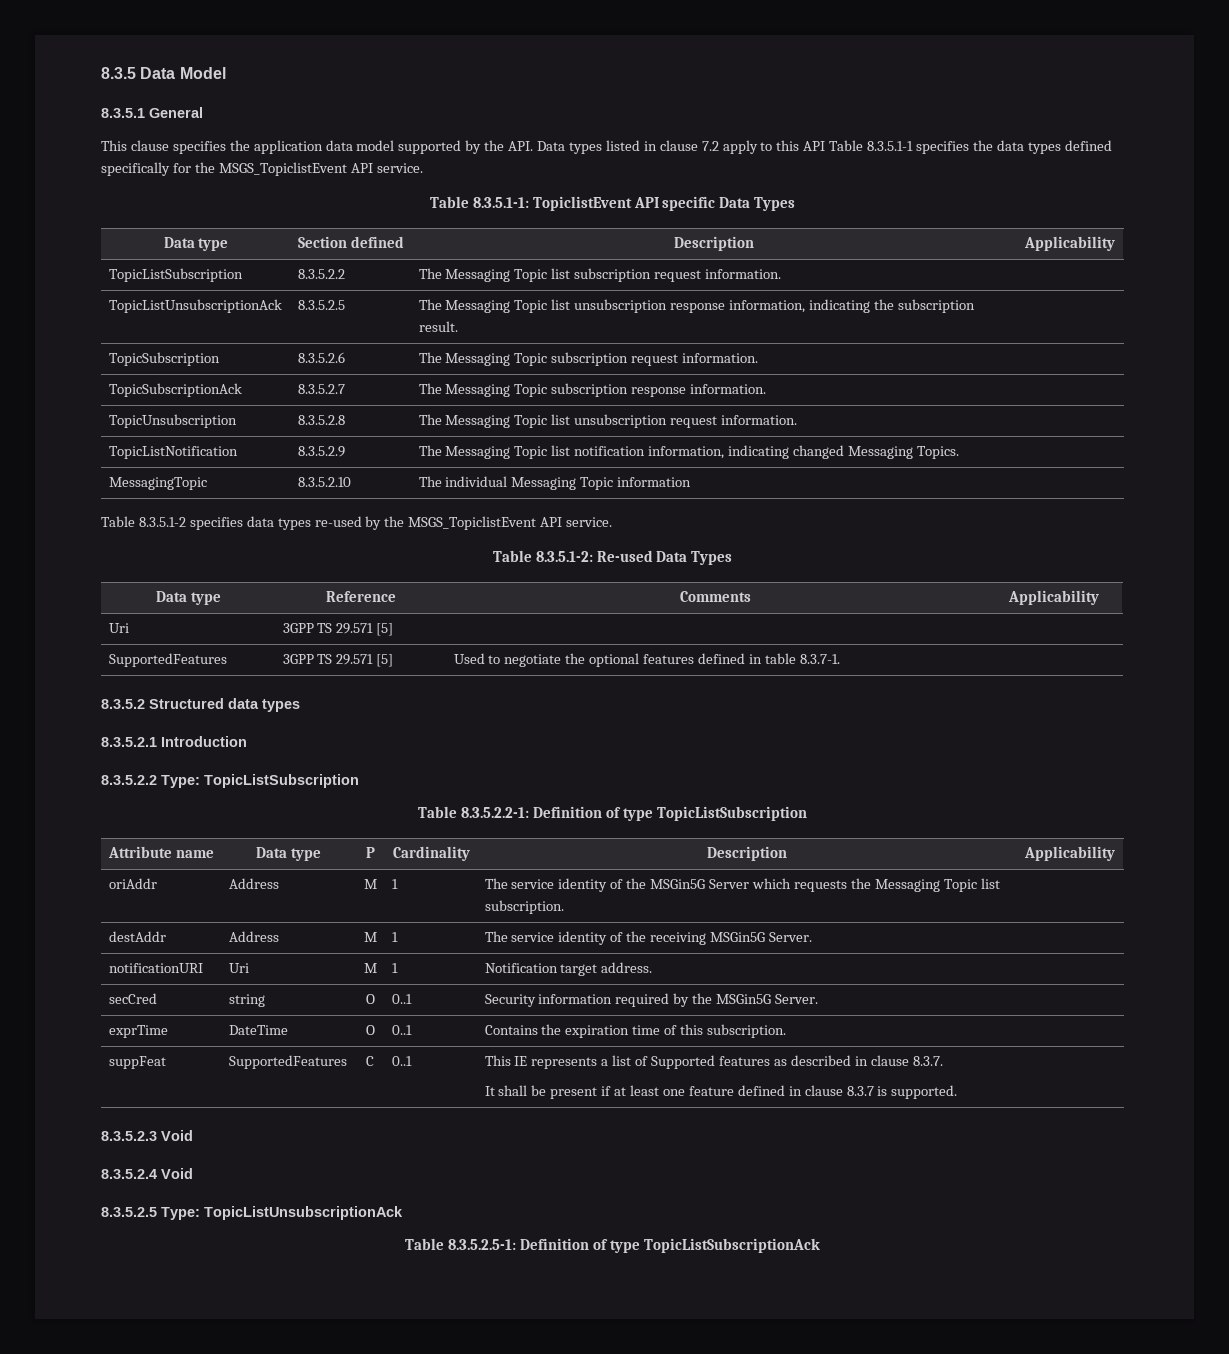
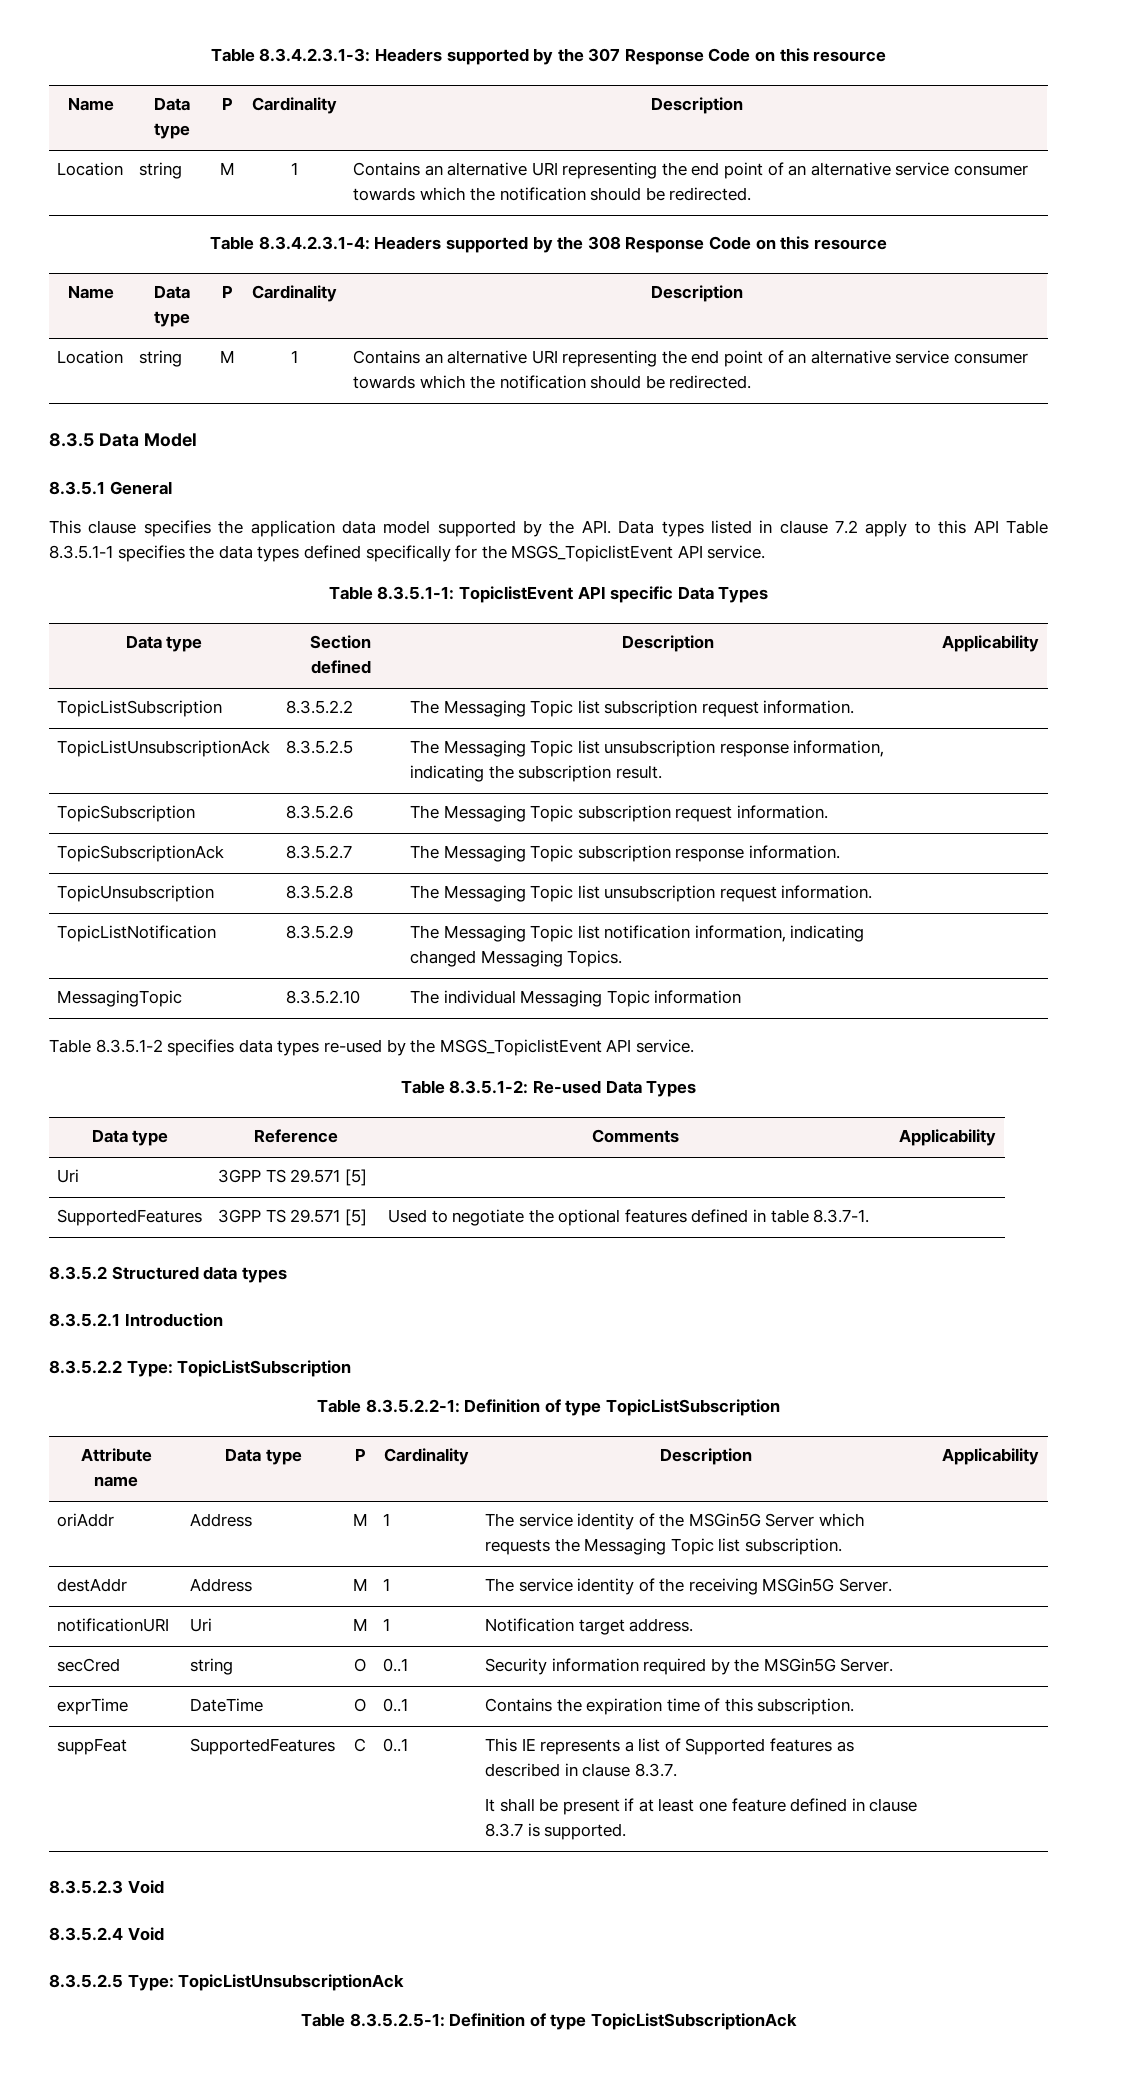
+ Table 8.3.4.2.3.1-3: Headers supported by the 307 Response Code on this resource
+ Name | Data type | P | Cardinality | Description
+ Location | string | M | 1 | Contains an alternative URI representing the end point of an alternative service consumer towards which the notification should be redirected.
+ Table 8.3.4.2.3.1-4: Headers supported by the 308 Response Code on this resource
+ Name | Data type | P | Cardinality | Description
+ Location | string | M | 1 | Contains an alternative URI representing the end point of an alternative service consumer towards which the notification should be redirected.

